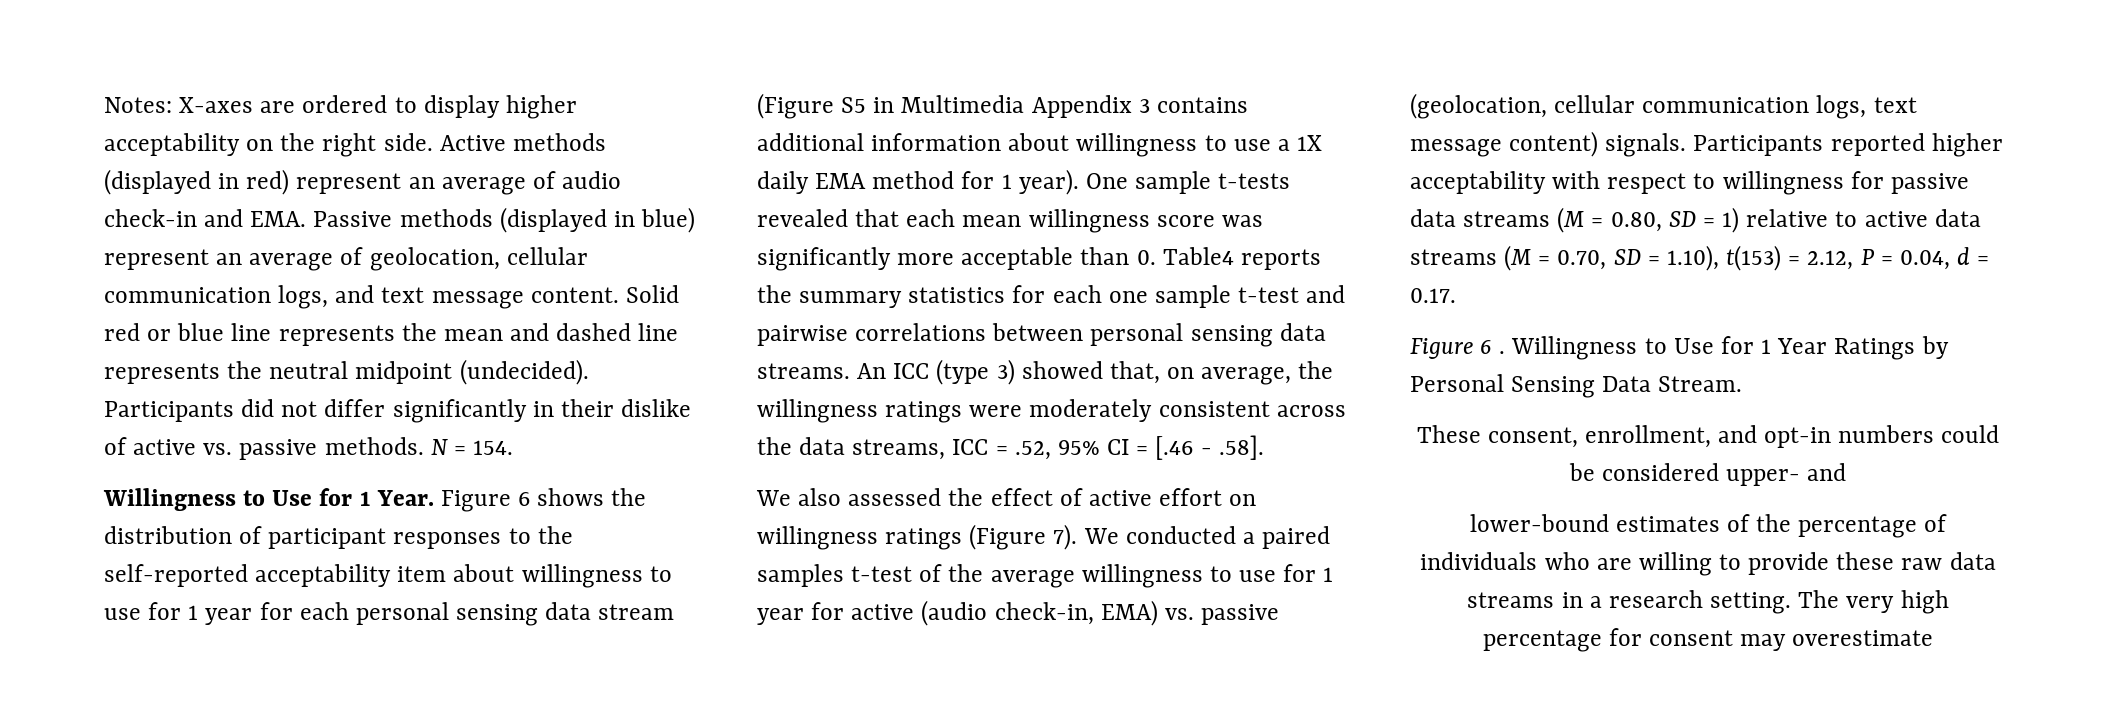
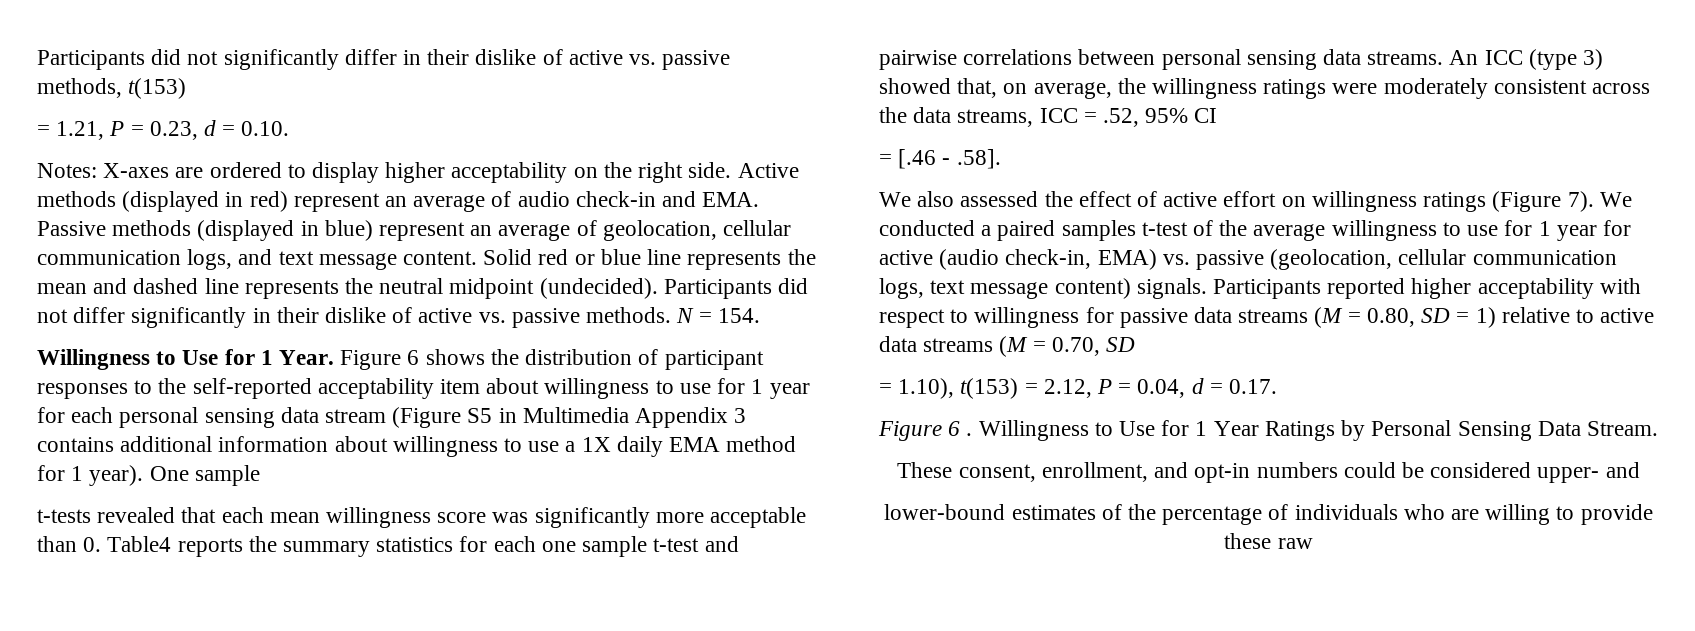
+ Participants did not significantly differ in their dislike of active vs. passive methods, t(153)
+ = 1.21, P = 0.23, d = 0.10.
- One sample t-tests revealed that each mean willingness score was significantly more acceptable than 0. Table4 reports the summary statistics for each one sample t-test and pairwise correlations between personal sensing data streams.
+ One sample
+ t-tests revealed that each mean willingness score was significantly more acceptable than 0. Table4 reports the summary statistics for each one sample t-test and pairwise correlations between personal sensing data streams.
- An ICC (type 3) showed that, on average, the willingness ratings were moderately consistent across the data streams, ICC = .52, 95% CI = [.46 - .58].
+ An ICC (type 3) showed that, on average, the willingness ratings were moderately consistent across the data streams, ICC = .52, 95% CI
+ = [.46 - .58].
- Participants reported higher acceptability with respect to willingness for passive data streams (M = 0.80, SD = 1) relative to active data streams (M = 0.70, SD = 1.10), t(153) = 2.12, P = 0.04, d = 0.17.
+ Participants reported higher acceptability with respect to willingness for passive data streams (M = 0.80, SD = 1) relative to active data streams (M = 0.70, SD
+ = 1.10), t(153) = 2.12, P = 0.04, d = 0.17.
- lower-bound estimates of the percentage of individuals who are willing to provide these raw data streams in a research setting. The very high percentage for consent may overestimate
+ lower-bound estimates of the percentage of individuals who are willing to provide these raw

